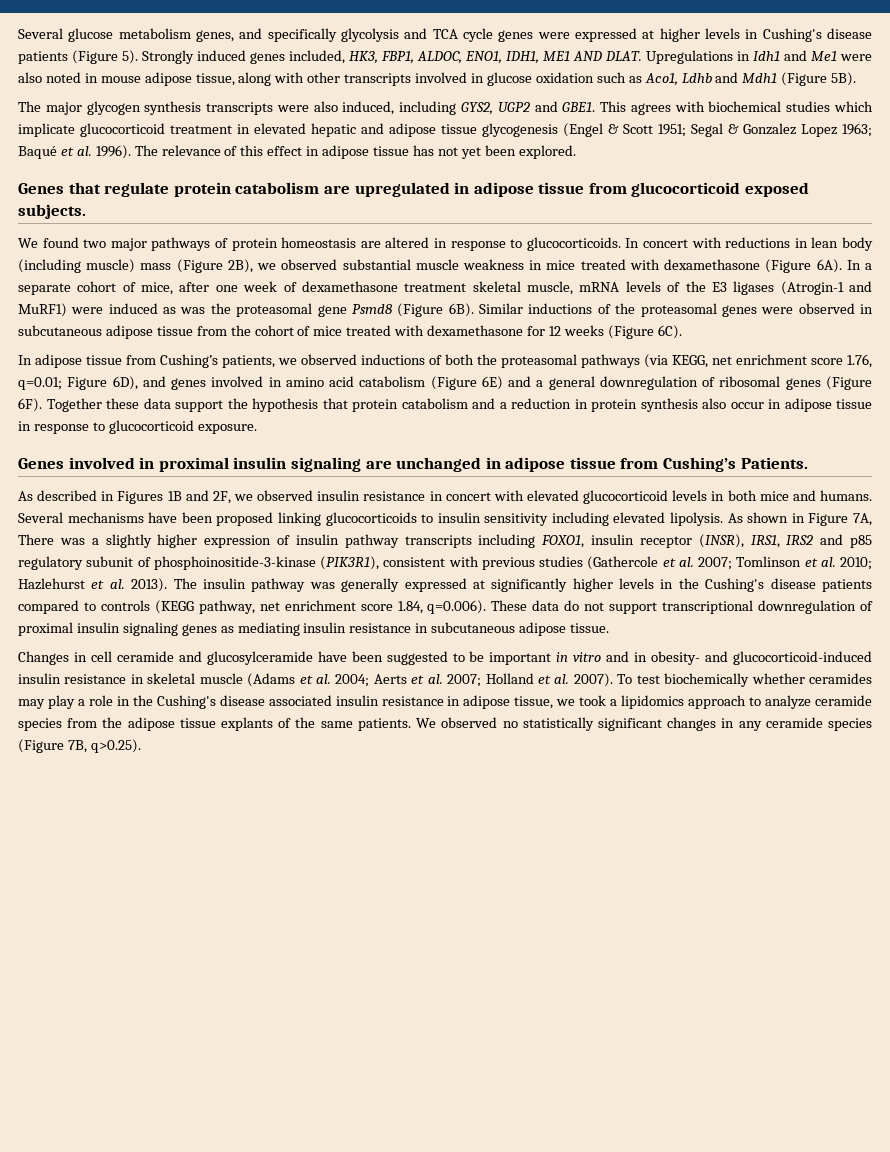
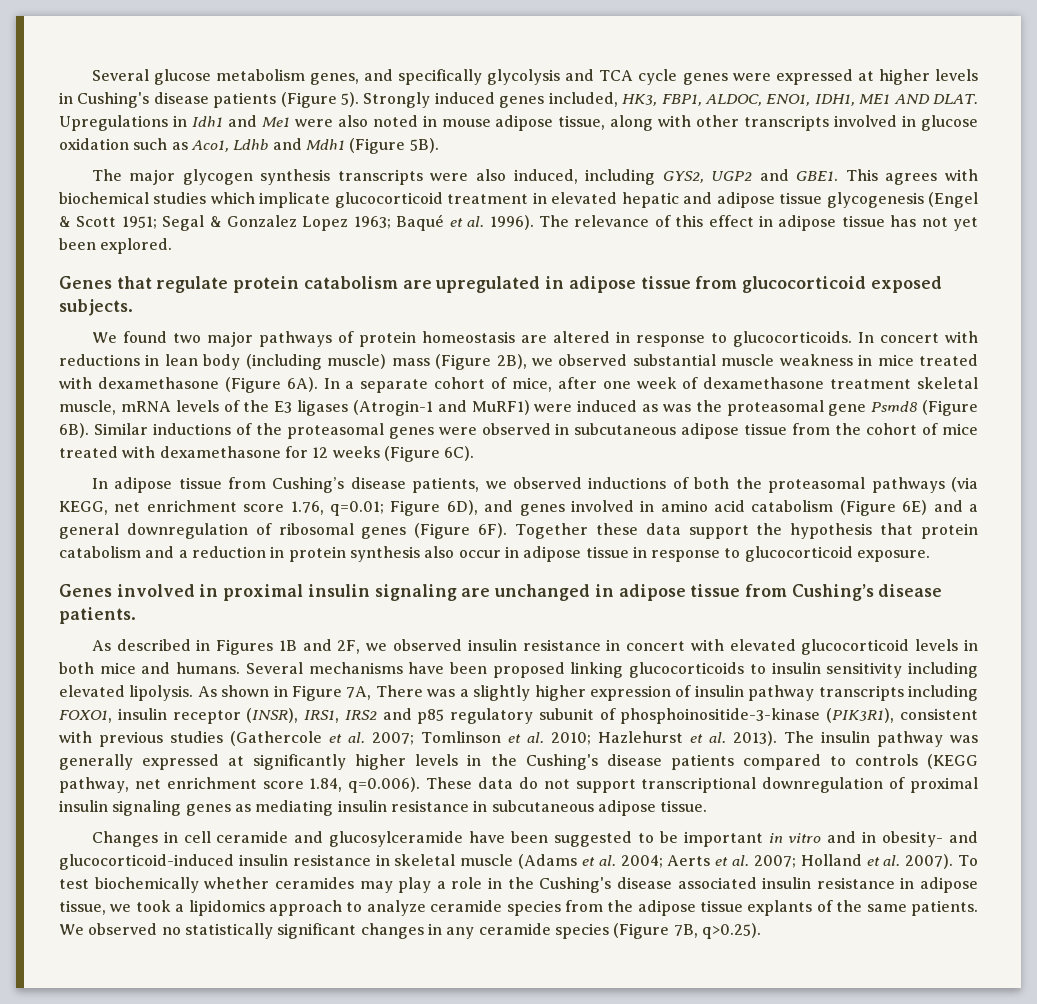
- In adipose tissue from Cushing’s patients, we observed inductions of both the proteasomal pathways (via KEGG, net enrichment score 1.76, q=0.01; Figure 6D), and genes involved in amino acid catabolism (Figure 6E) and a general downregulation of ribosomal genes (Figure 6F).
+ In adipose tissue from Cushing’s disease patients, we observed inductions of both the proteasomal pathways (via KEGG, net enrichment score 1.76, q=0.01; Figure 6D), and genes involved in amino acid catabolism (Figure 6E) and a general downregulation of ribosomal genes (Figure 6F).
- Genes involved in proximal insulin signaling are unchanged in adipose tissue from Cushing’s Patients.
+ Genes involved in proximal insulin signaling are unchanged in adipose tissue from Cushing’s disease patients.

